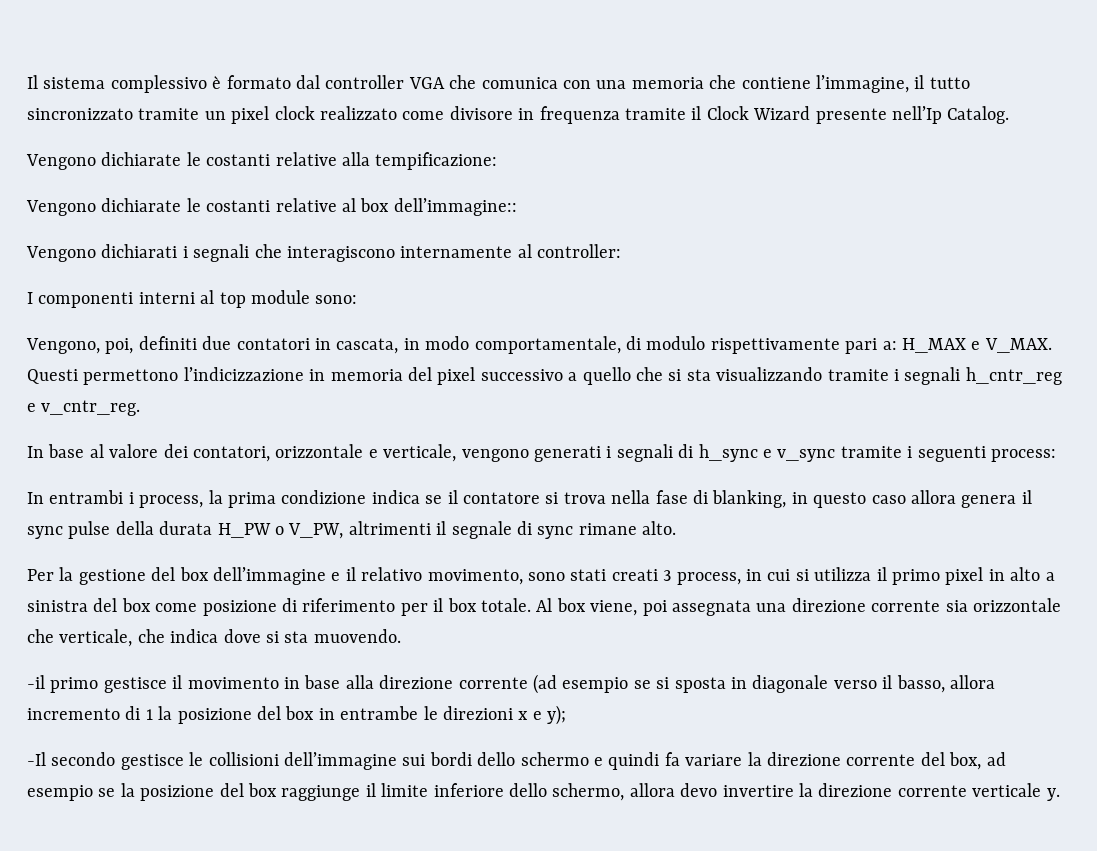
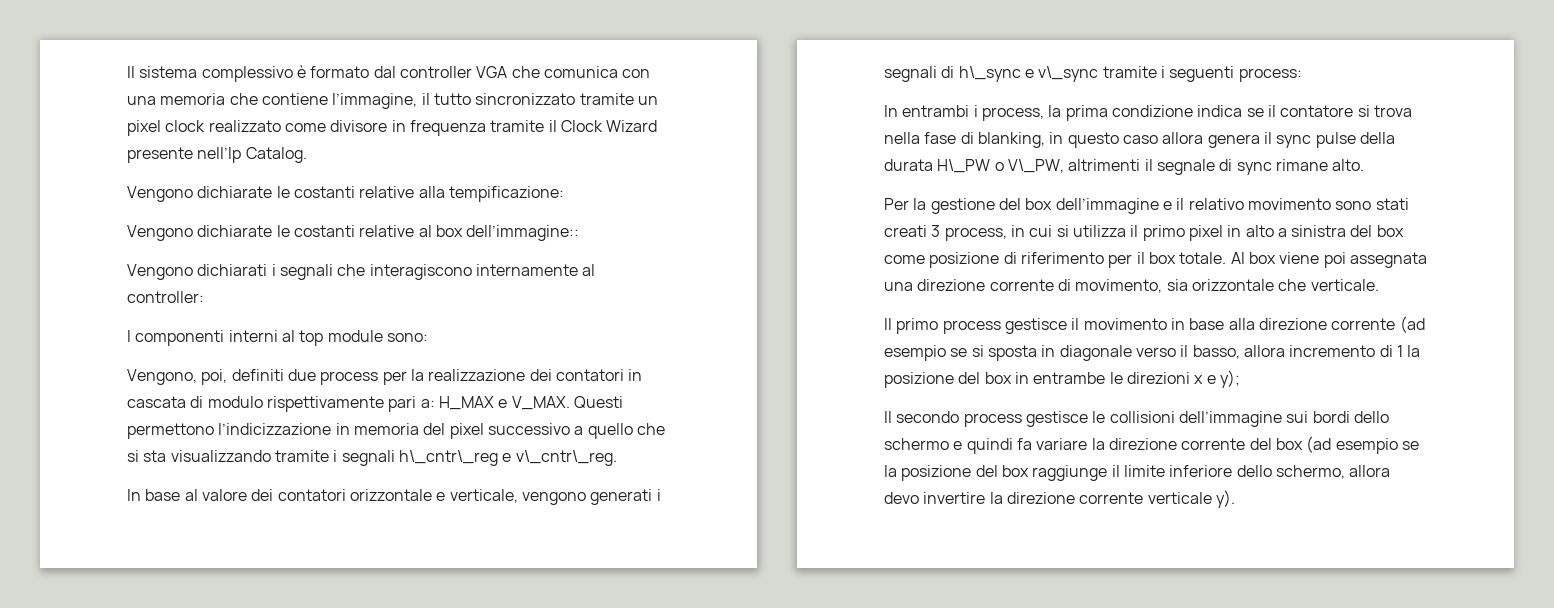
- Vengono, poi, definiti due contatori in cascata, in modo comportamentale, di modulo rispettivamente pari a: H_MAX e V_MAX.
+ Vengono, poi, definiti due process per la realizzazione dei contatori in cascata di modulo rispettivamente pari a: H_MAX e V_MAX.
- Questi permettono l’indicizzazione in memoria del pixel successivo a quello che si sta visualizzando tramite i segnali h_cntr_reg e v_cntr_reg.
+ Questi permettono l’indicizzazione in memoria del pixel successivo a quello che si sta visualizzando tramite i segnali h\_cntr\_reg e v\_cntr\_reg.
- In base al valore dei contatori, orizzontale e verticale, vengono generati i segnali di h_sync e v_sync tramite i seguenti process:
+ In base al valore dei contatori orizzontale e verticale, vengono generati i segnali di h\_sync e v\_sync tramite i seguenti process:
- In entrambi i process, la prima condizione indica se il contatore si trova nella fase di blanking, in questo caso allora genera il sync pulse della durata H_PW o V_PW, altrimenti il segnale di sync rimane alto.
+ In entrambi i process, la prima condizione indica se il contatore si trova nella fase di blanking, in questo caso allora genera il sync pulse della durata H\_PW o V\_PW, altrimenti il segnale di sync rimane alto.
- Per la gestione del box dell’immagine e il relativo movimento, sono stati creati 3 process, in cui si utilizza il primo pixel in alto a sinistra del box come posizione di riferimento per il box totale.
+ Per la gestione del box dell’immagine e il relativo movimento sono stati creati 3 process, in cui si utilizza il primo pixel in alto a sinistra del box come posizione di riferimento per il box totale.
- Al box viene, poi assegnata una direzione corrente sia orizzontale che verticale, che indica dove si sta muovendo.
- -il primo gestisce il movimento in base alla direzione corrente (ad esempio se si sposta in diagonale verso il basso, allora incremento di 1 la posizione del box in entrambe le direzioni x e y);
+ Al box viene poi assegnata una direzione corrente di movimento, sia orizzontale che verticale.
+ Il primo process gestisce il movimento in base alla direzione corrente (ad esempio se si sposta in diagonale verso il basso, allora incremento di 1 la posizione del box in entrambe le direzioni x e y);
- -Il secondo gestisce le collisioni dell’immagine sui bordi dello schermo e quindi fa variare la direzione corrente del box, ad esempio se la posizione del box raggiunge il limite inferiore dello schermo, allora devo invertire la direzione corrente verticale y.
+ Il secondo process gestisce le collisioni dell’immagine sui bordi dello schermo e quindi fa variare la direzione corrente del box (ad esempio se la posizione del box raggiunge il limite inferiore dello schermo, allora devo invertire la direzione corrente verticale y).

